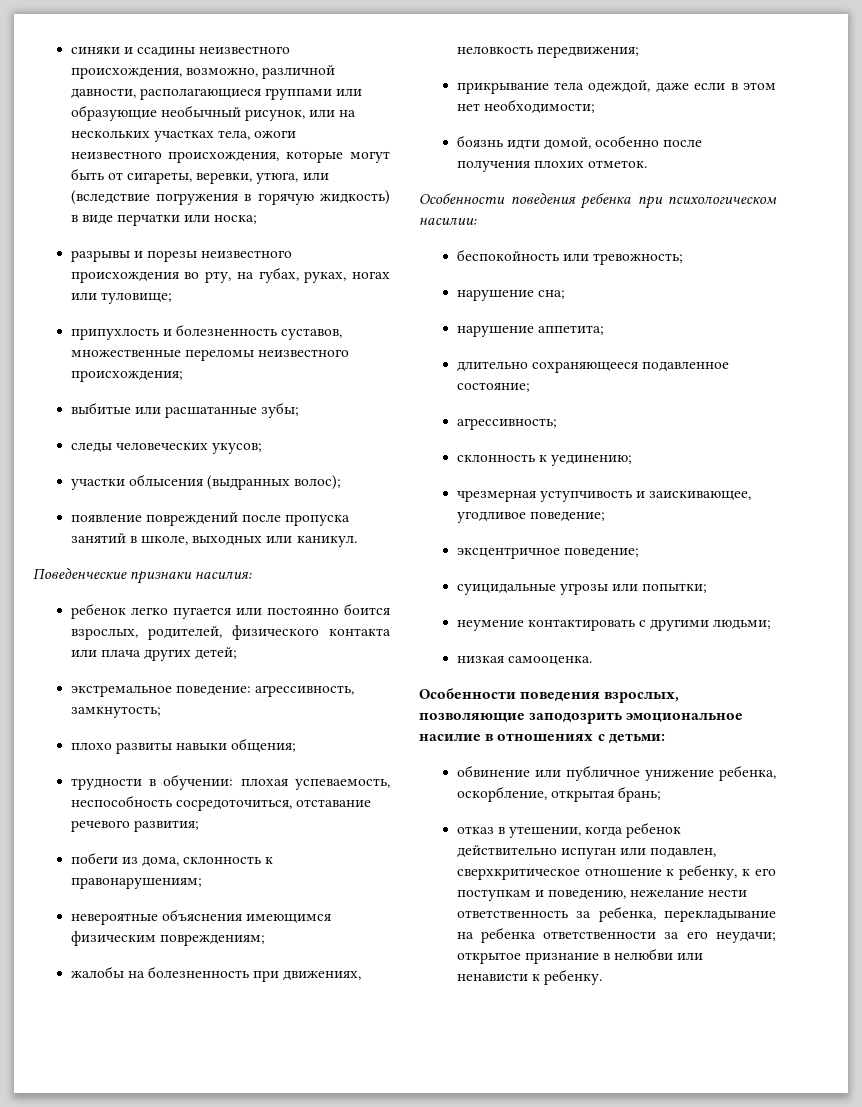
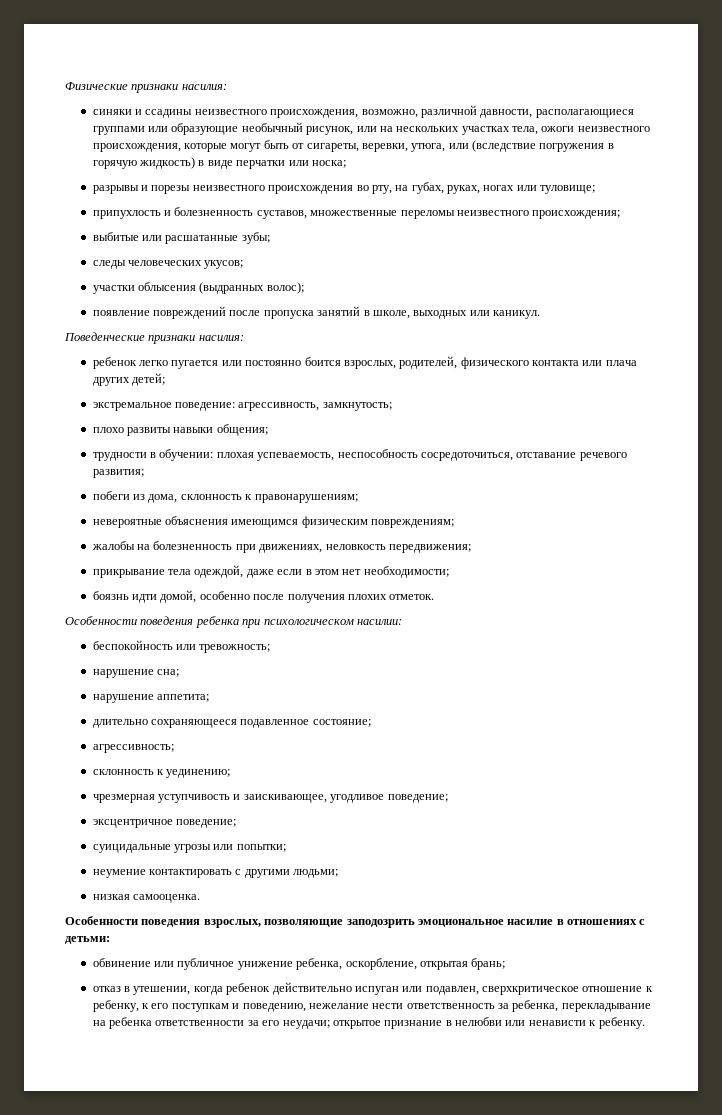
+ Физические признаки насилия:

